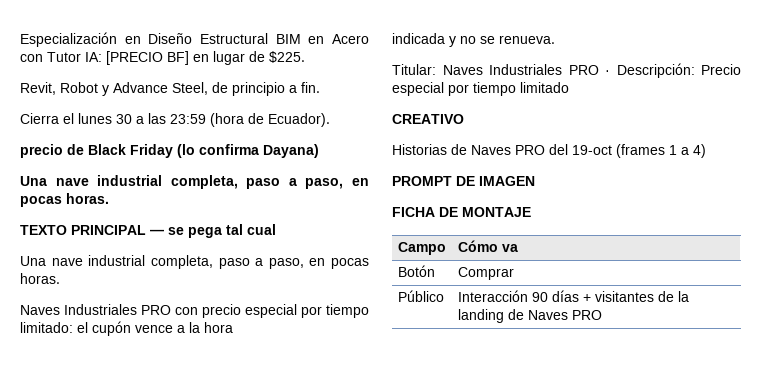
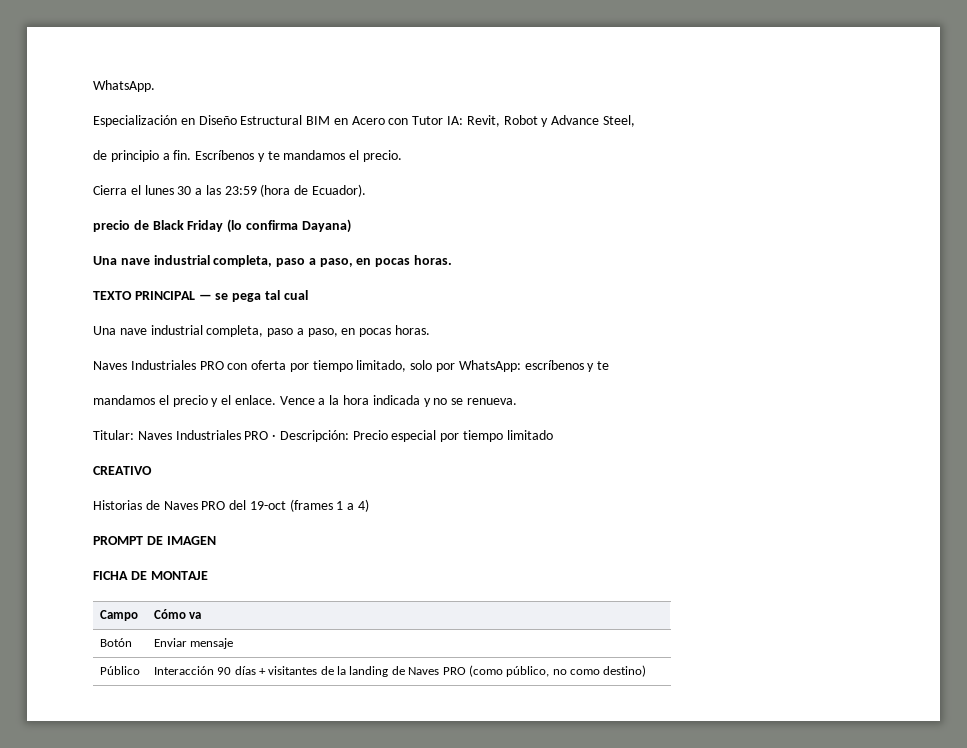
+ WhatsApp.
- Especialización en Diseño Estructural BIM en Acero con Tutor IA: [PRECIO BF] en lugar de $225.
- Revit, Robot y Advance Steel, de principio a fin.
+ Especialización en Diseño Estructural BIM en Acero con Tutor IA: Revit, Robot y Advance Steel,
+ de principio a fin. Escríbenos y te mandamos el precio.
- Naves Industriales PRO con precio especial por tiempo limitado: el cupón vence a la hora
- indicada y no se renueva.
+ Naves Industriales PRO con oferta por tiempo limitado, solo por WhatsApp: escríbenos y te
+ mandamos el precio y el enlace. Vence a la hora indicada y no se renueva.
- Botón | Comprar
+ Botón | Enviar mensaje
- Público | Interacción 90 días + visitantes de la landing de Naves PRO
+ Público | Interacción 90 días + visitantes de la landing de Naves PRO (como público, no como destino)

